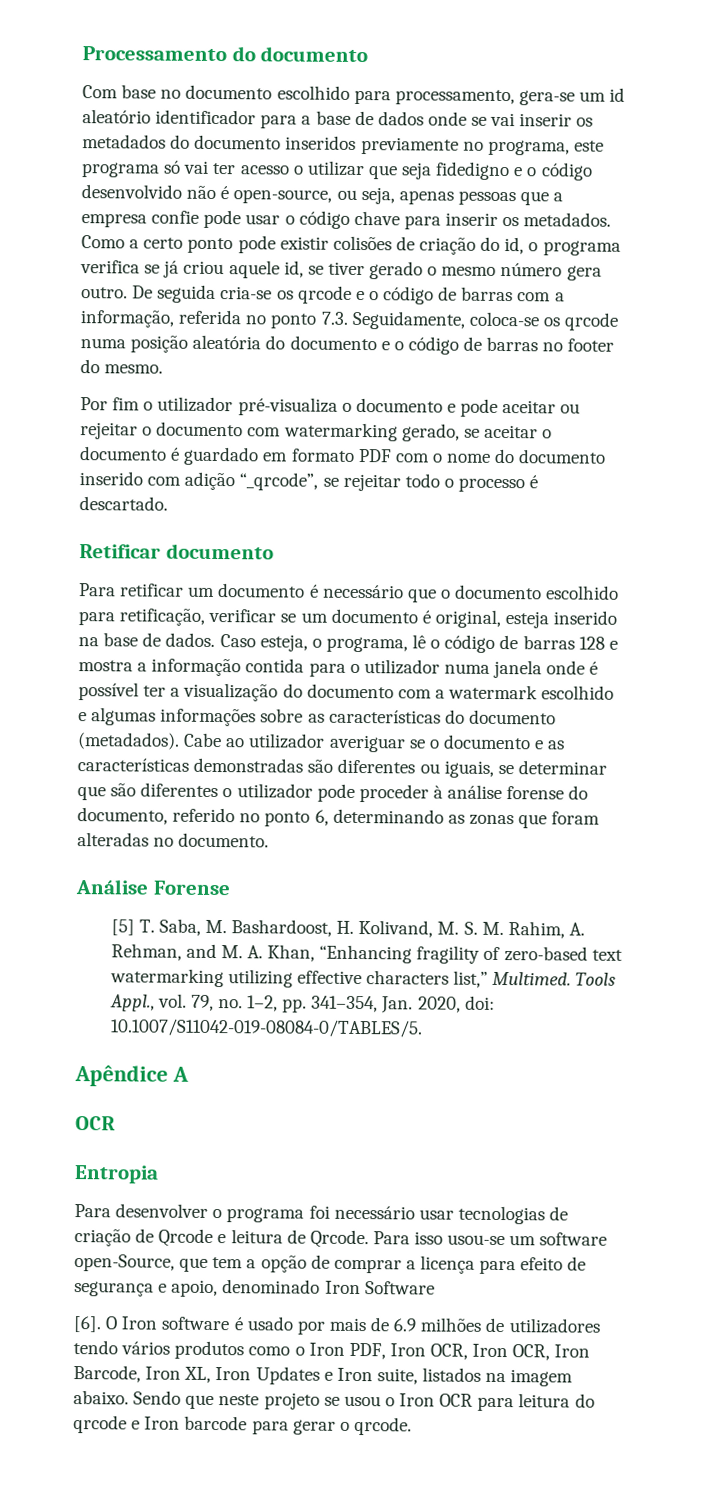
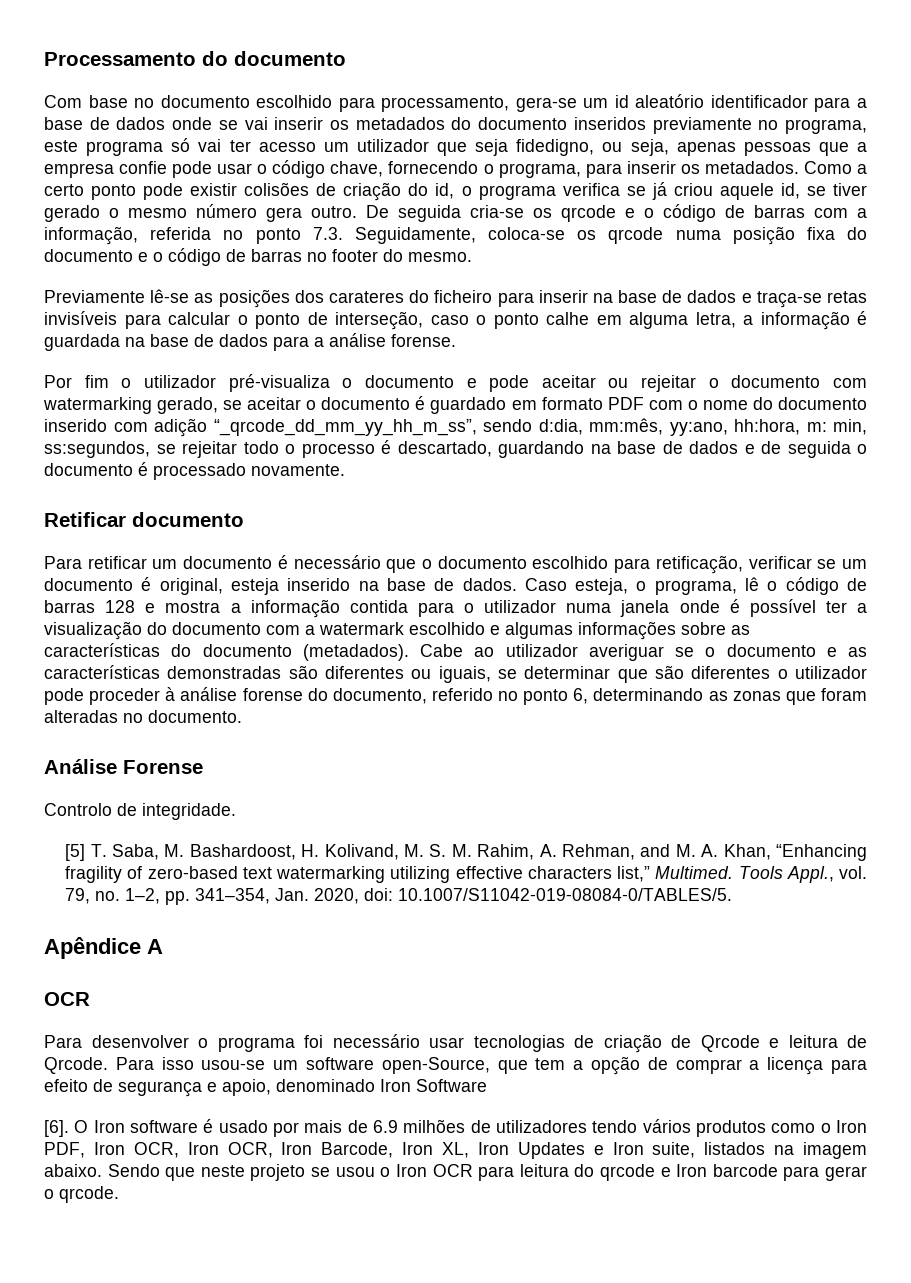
- Com base no documento escolhido para processamento, gera-se um id aleatório identificador para a base de dados onde se vai inserir os metadados do documento inseridos previamente no programa, este programa só vai ter acesso o utilizar que seja fidedigno e o código desenvolvido não é open-source, ou seja, apenas pessoas que a empresa confie pode usar o código chave para inserir os metadados.
+ Com base no documento escolhido para processamento, gera-se um id aleatório identificador para a base de dados onde se vai inserir os metadados do documento inseridos previamente no programa, este programa só vai ter acesso um utilizador que seja fidedigno, ou seja, apenas pessoas que a empresa confie pode usar o código chave, fornecendo o programa, para inserir os metadados.
- De seguida cria-se os qrcode e o código de barras com a informação, referida no ponto 7.3. Seguidamente, coloca-se os qrcode numa posição aleatória do documento e o código de barras no footer do mesmo.
+ De seguida cria-se os qrcode e o código de barras com a informação, referida no ponto 7.3. Seguidamente, coloca-se os qrcode numa posição fixa do documento e o código de barras no footer do mesmo.
+ Previamente lê-se as posições dos carateres do ficheiro para inserir na base de dados e traça-se retas invisíveis para calcular o ponto de interseção, caso o ponto calhe em alguma letra, a informação é guardada na base de dados para a análise forense.
- Por fim o utilizador pré-visualiza o documento e pode aceitar ou rejeitar o documento com watermarking gerado, se aceitar o documento é guardado em formato PDF com o nome do documento inserido com adição “_qrcode”, se rejeitar todo o processo é descartado.
+ Por fim o utilizador pré-visualiza o documento e pode aceitar ou rejeitar o documento com watermarking gerado, se aceitar o documento é guardado em formato PDF com o nome do documento inserido com adição “_qrcode_dd_mm_yy_hh_m_ss”, sendo d:dia, mm:mês, yy:ano, hh:hora, m: min, ss:segundos, se rejeitar todo o processo é descartado, guardando na base de dados e de seguida o documento é processado novamente.
+ Controlo de integridade.
- Entropia

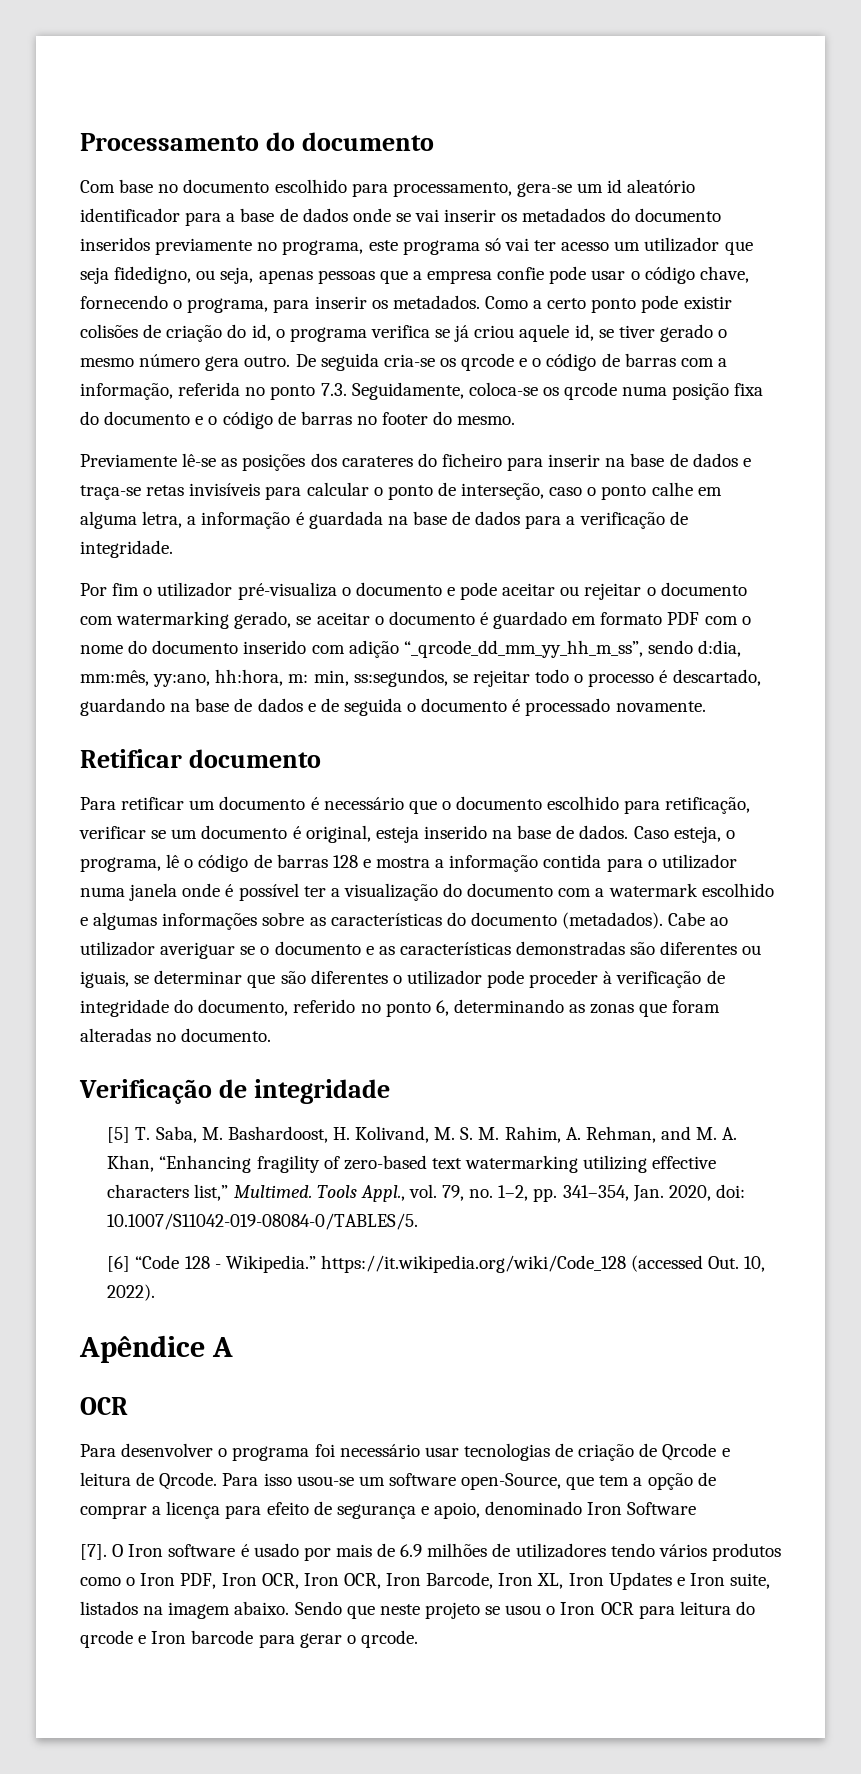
- Previamente lê-se as posições dos carateres do ficheiro para inserir na base de dados e traça-se retas invisíveis para calcular o ponto de interseção, caso o ponto calhe em alguma letra, a informação é guardada na base de dados para a análise forense.
+ Previamente lê-se as posições dos carateres do ficheiro para inserir na base de dados e traça-se retas invisíveis para calcular o ponto de interseção, caso o ponto calhe em alguma letra, a informação é guardada na base de dados para a verificação de integridade.
- Cabe ao utilizador averiguar se o documento e as características demonstradas são diferentes ou iguais, se determinar que são diferentes o utilizador pode proceder à análise forense do documento, referido no ponto 6, determinando as zonas que foram alteradas no documento.
+ Cabe ao utilizador averiguar se o documento e as características demonstradas são diferentes ou iguais, se determinar que são diferentes o utilizador pode proceder à verificação de integridade do documento, referido no ponto 6, determinando as zonas que foram alteradas no documento.
- Análise Forense
- Controlo de integridade.
+ Verificação de integridade
+ [6] “Code 128 - Wikipedia.” https://it.wikipedia.org/wiki/Code_128 (accessed Out. 10, 2022).
- [6].
+ [7].

